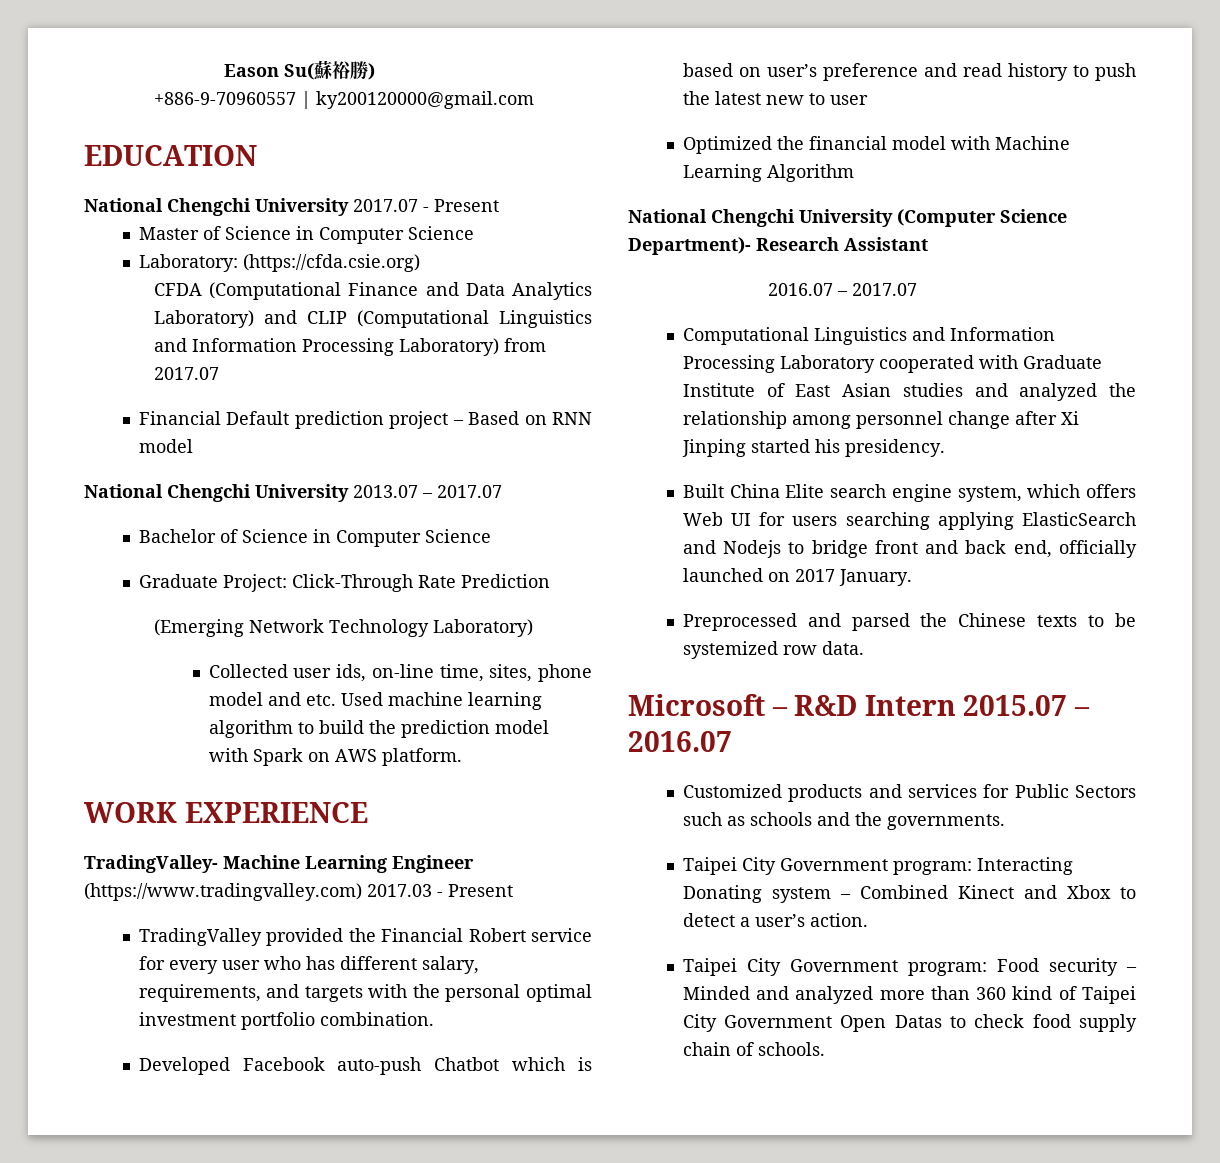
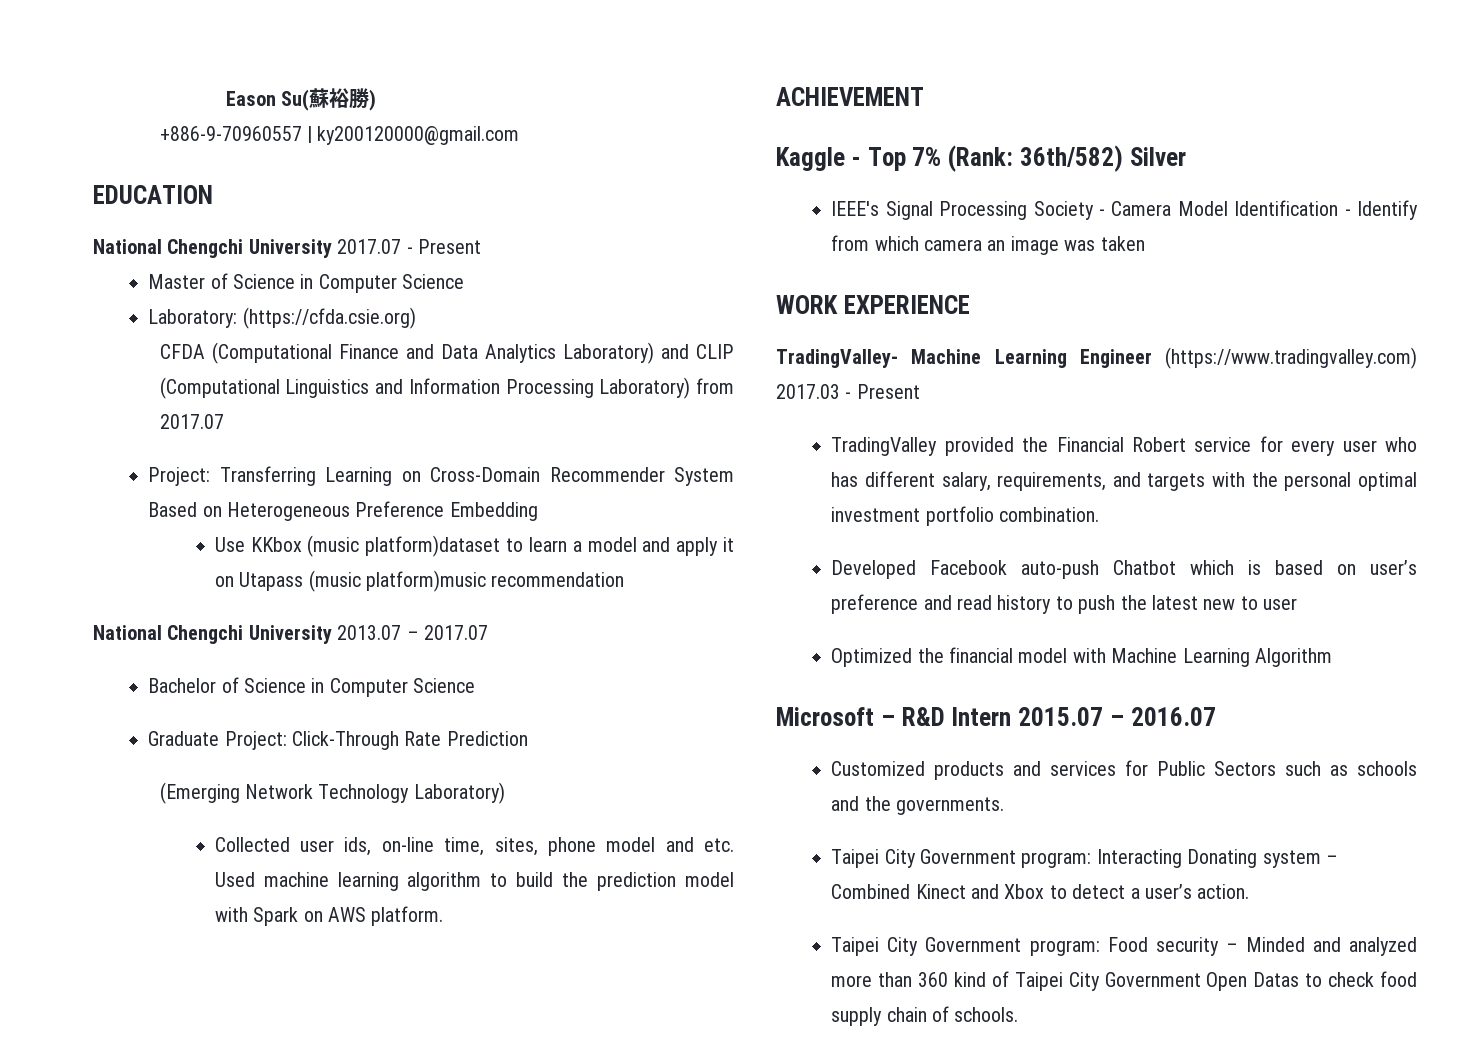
- Financial Default prediction project – Based on RNN model
+ Project: Transferring Learning on Cross-Domain Recommender System Based on Heterogeneous Preference Embedding
+ Use KKbox (music platform)dataset to learn a model and apply it on Utapass (music platform)music recommendation
+ ACHIEVEMENT
+ Kaggle - Top 7% (Rank: 36th/582) Silver
+ IEEE's Signal Processing Society - Camera Model Identification - Identify from which camera an image was taken
- National Chengchi University (Computer Science Department)- Research Assistant
- 2016.07 – 2017.07
- Computational Linguistics and Information Processing Laboratory cooperated with Graduate Institute of East Asian studies and analyzed the relationship among personnel change after Xi Jinping started his presidency.
- Built China Elite search engine system, which offers Web UI for users searching applying ElasticSearch and Nodejs to bridge front and back end, officially launched on 2017 January.
- Preprocessed and parsed the Chinese texts to be systemized row data.

